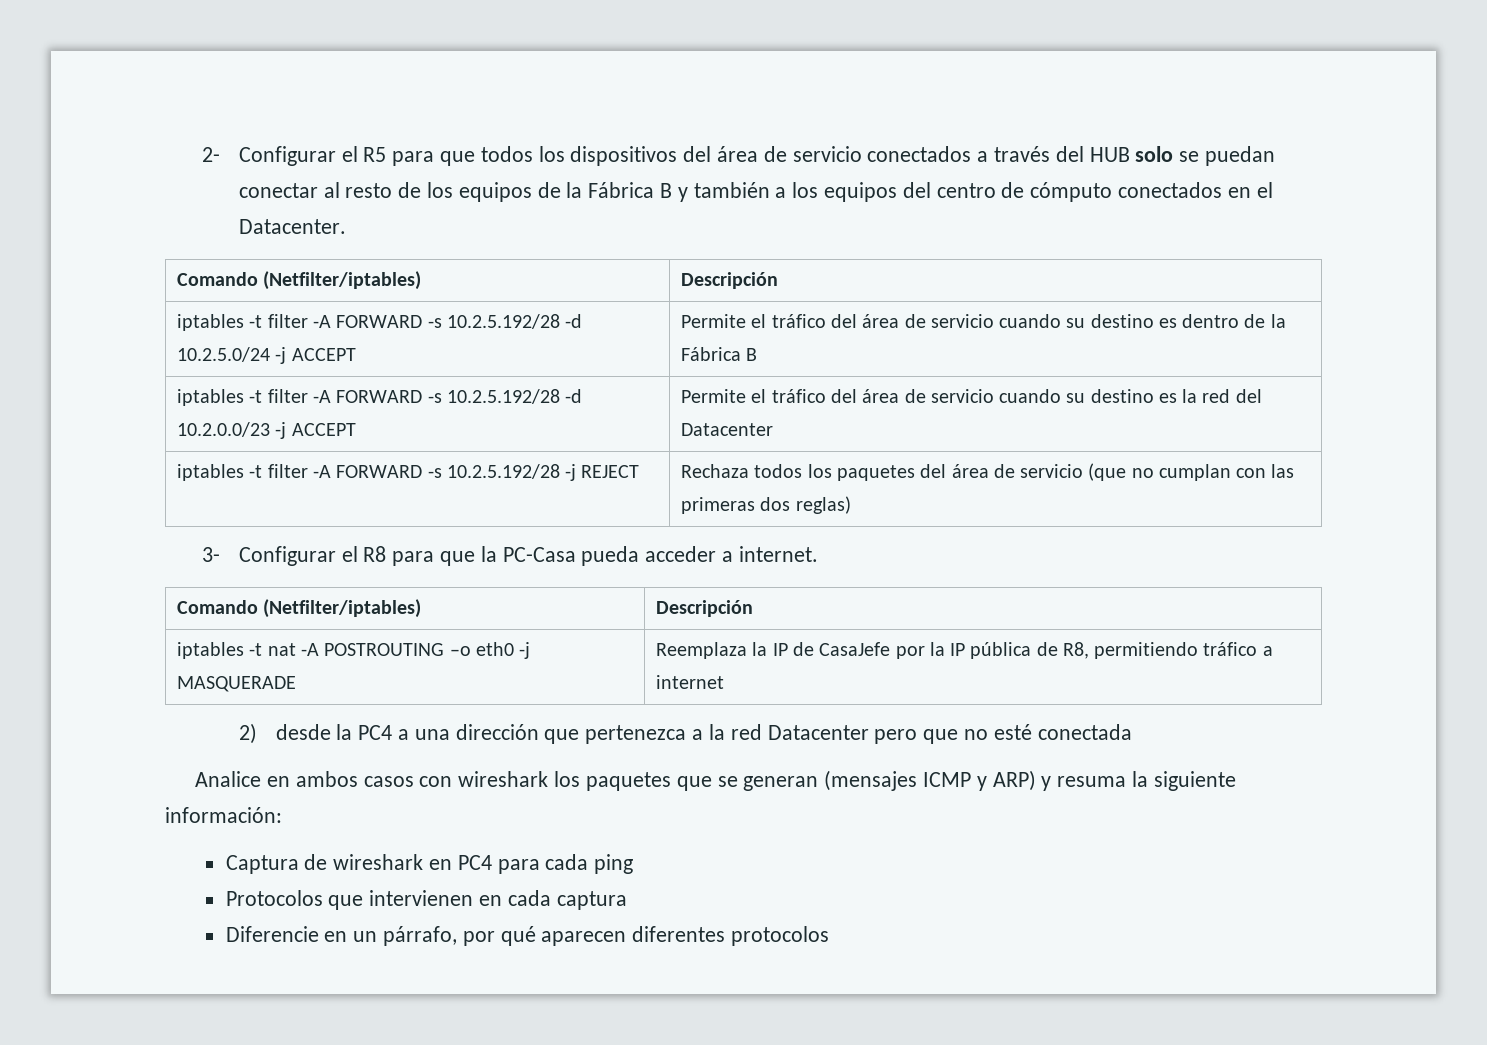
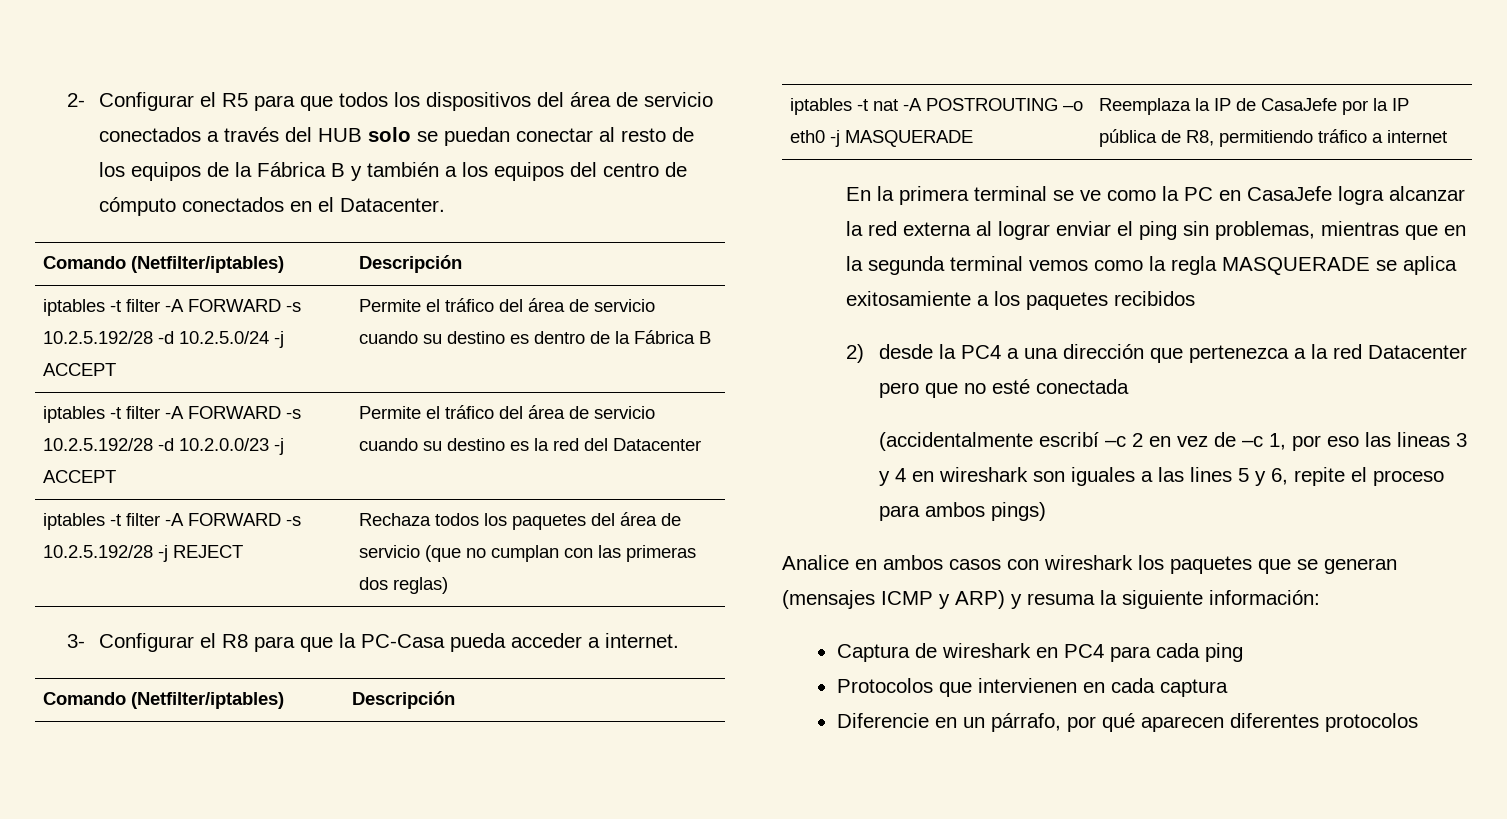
+ En la primera terminal se ve como la PC en CasaJefe logra alcanzar la red externa al lograr enviar el ping sin problemas, mientras que en la segunda terminal vemos como la regla MASQUERADE se aplica exitosamiente a los paquetes recibidos
+ (accidentalmente escribí –c 2 en vez de –c 1, por eso las lineas 3 y 4 en wireshark son iguales a las lines 5 y 6, repite el proceso para ambos pings)

